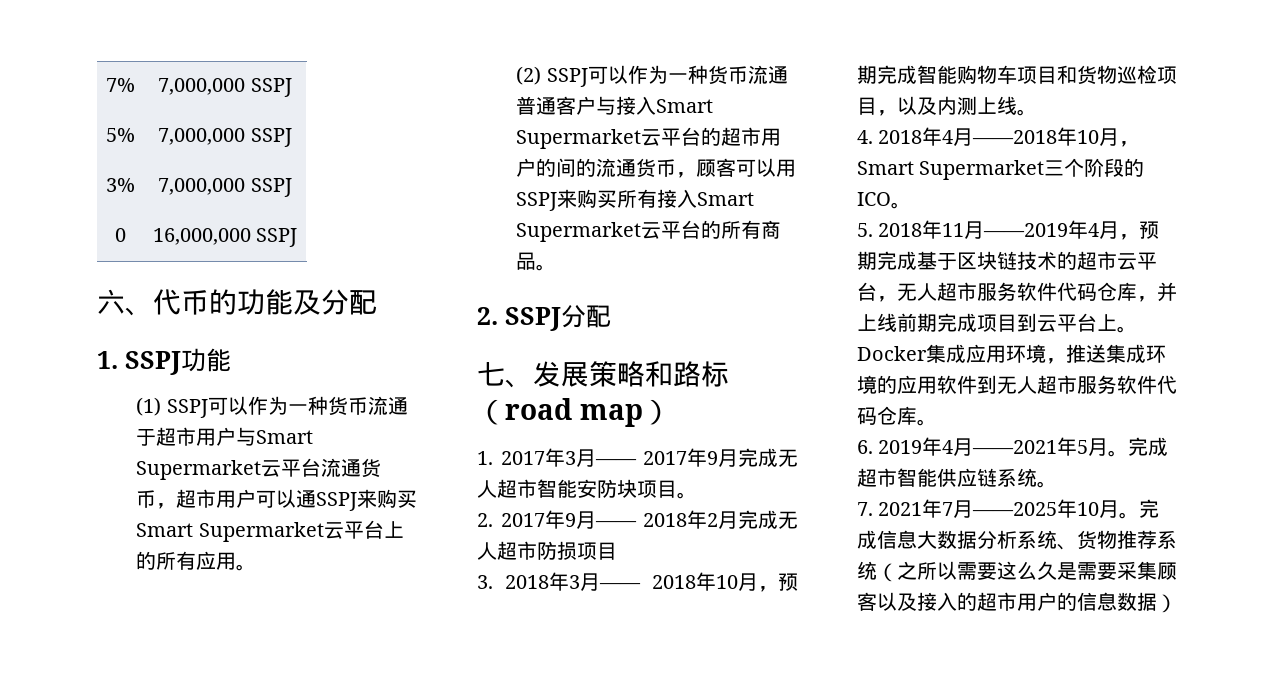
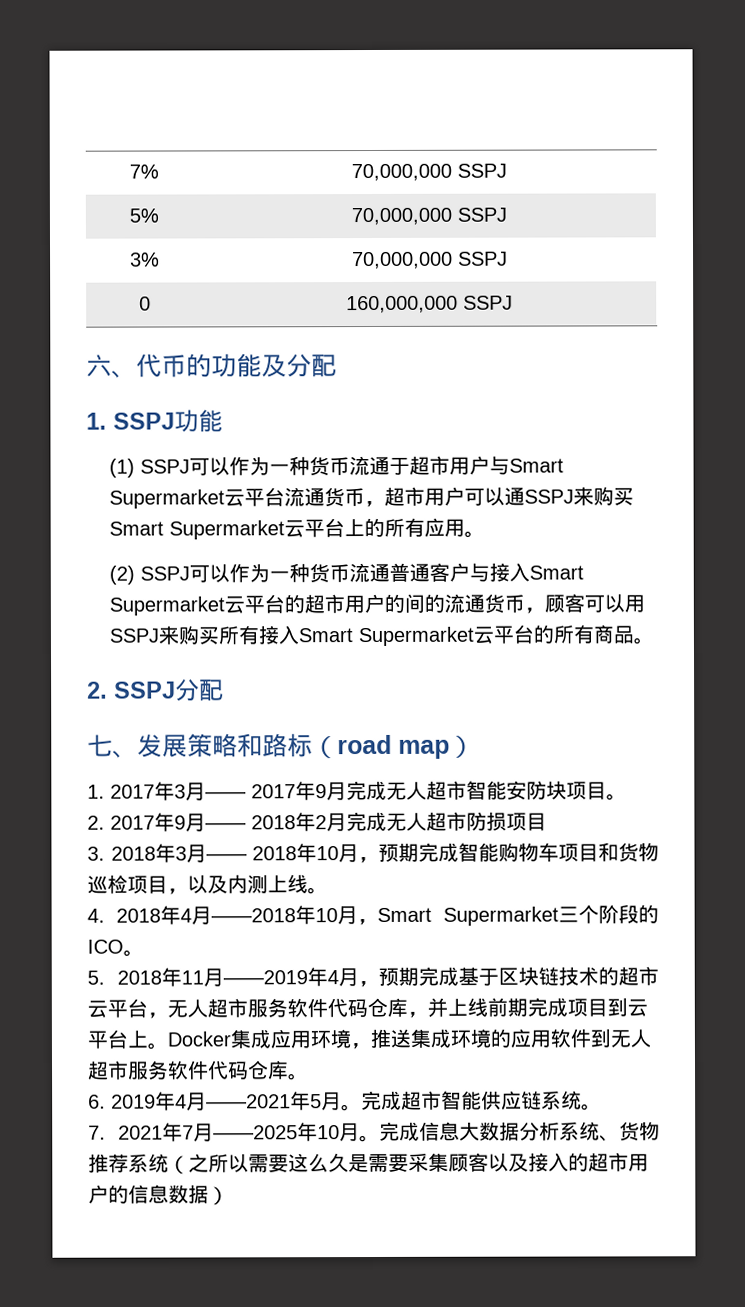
- 7% | 7,000,000 SSPJ
+ 7% | 70,000,000 SSPJ
- 5% | 7,000,000 SSPJ
+ 5% | 70,000,000 SSPJ
- 3% | 7,000,000 SSPJ
+ 3% | 70,000,000 SSPJ
- 0 | 16,000,000 SSPJ
+ 0 | 160,000,000 SSPJ

